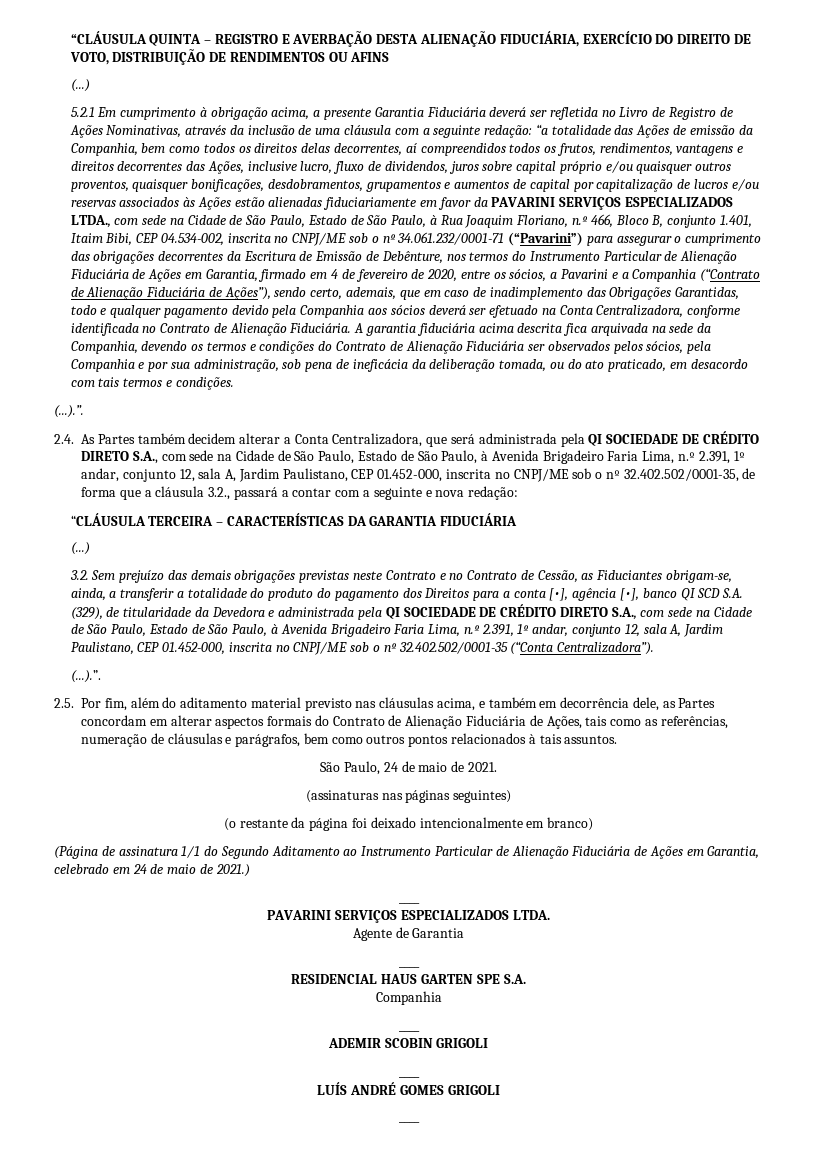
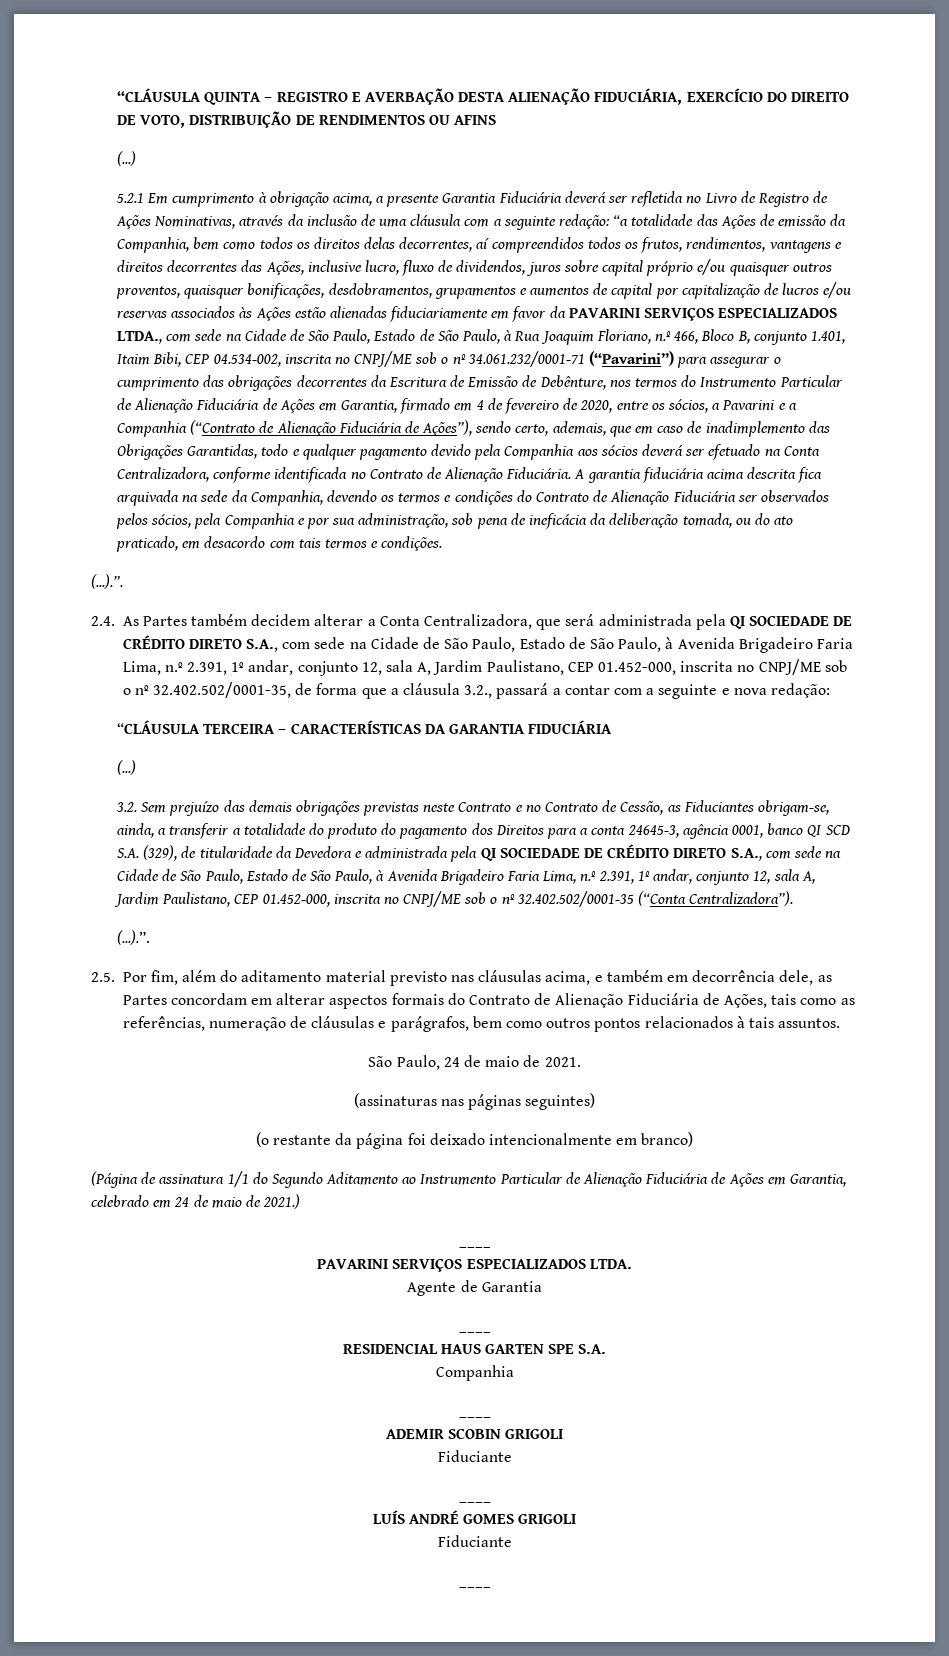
- 3.2. Sem prejuízo das demais obrigações previstas neste Contrato e no Contrato de Cessão, as Fiduciantes obrigam-se, ainda, a transferir a totalidade do produto do pagamento dos Direitos para a conta [•], agência [•], banco QI SCD S.A. (329), de titularidade da Devedora e administrada pela QI SOCIEDADE DE CRÉDITO DIRETO S.A., com sede na Cidade de São Paulo, Estado de São Paulo, à Avenida Brigadeiro Faria Lima, n.º 2.391, 1º andar, conjunto 12, sala A, Jardim Paulistano, CEP 01.452-000, inscrita no CNPJ/ME sob o nº 32.402.502/0001-35 (“Conta Centralizadora”).
+ 3.2. Sem prejuízo das demais obrigações previstas neste Contrato e no Contrato de Cessão, as Fiduciantes obrigam-se, ainda, a transferir a totalidade do produto do pagamento dos Direitos para a conta 24645-3, agência 0001, banco QI SCD S.A. (329), de titularidade da Devedora e administrada pela QI SOCIEDADE DE CRÉDITO DIRETO S.A., com sede na Cidade de São Paulo, Estado de São Paulo, à Avenida Brigadeiro Faria Lima, n.º 2.391, 1º andar, conjunto 12, sala A, Jardim Paulistano, CEP 01.452-000, inscrita no CNPJ/ME sob o nº 32.402.502/0001-35 (“Conta Centralizadora”).
  ADEMIR SCOBIN GRIGOLI
+ Fiduciante
  LUÍS ANDRÉ GOMES GRIGOLI
+ Fiduciante

